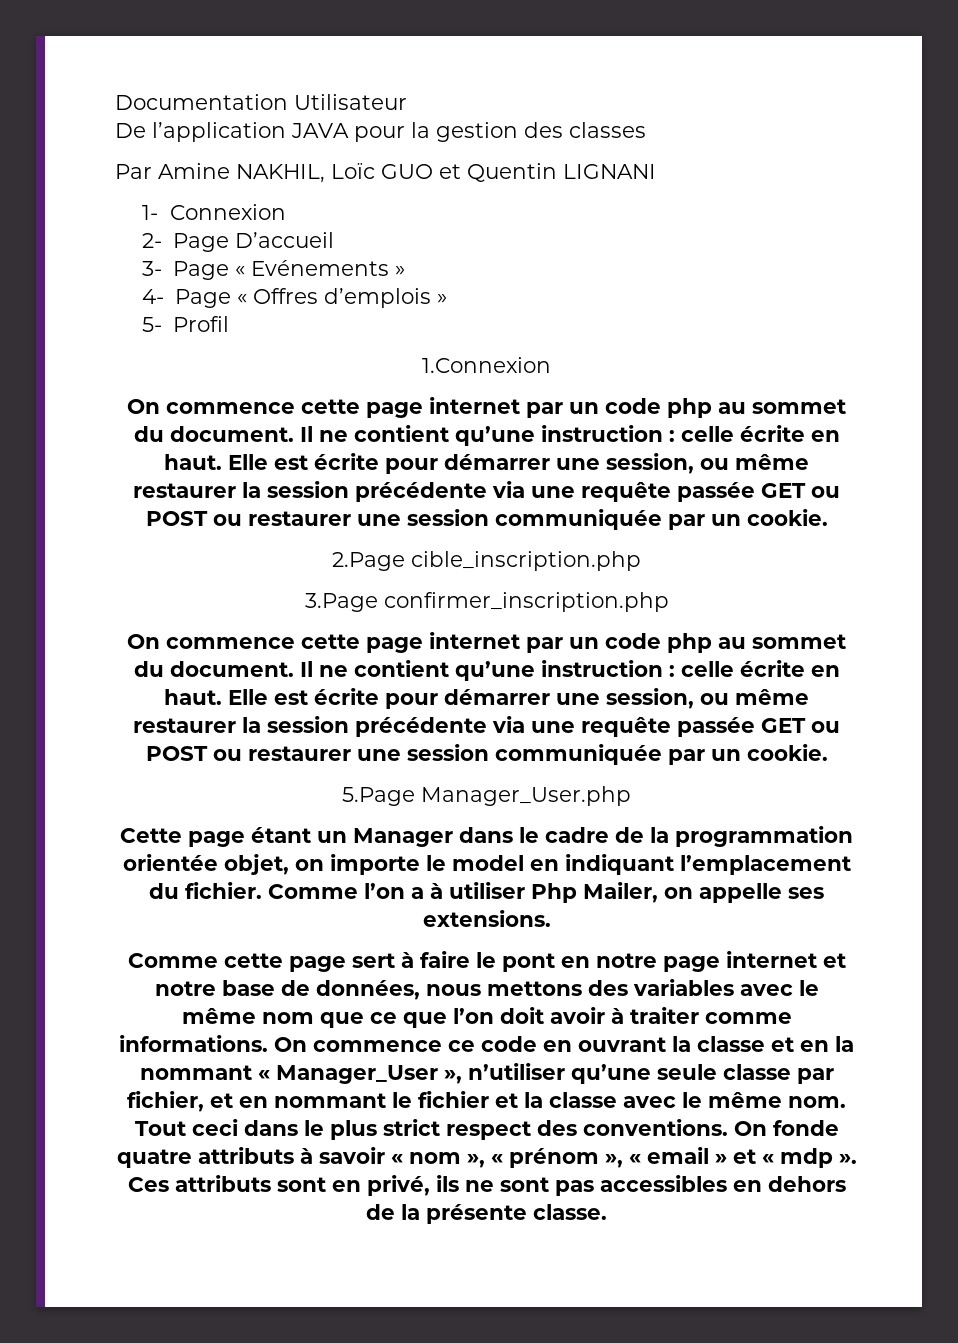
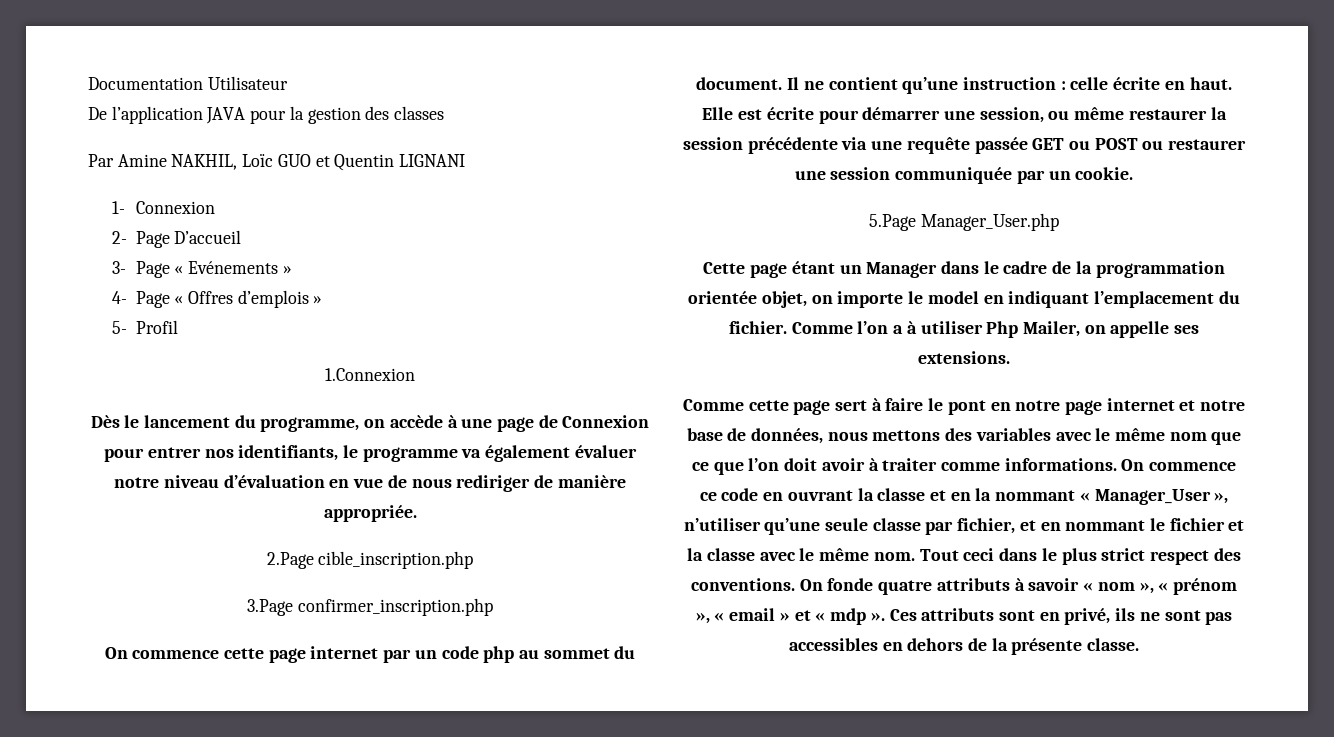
  1.Connexion
- On commence cette page internet par un code php au sommet du document. Il ne contient qu’une instruction : celle écrite en haut. Elle est écrite pour démarrer une session, ou même restaurer la session précédente via une requête passée GET ou POST ou restaurer une session communiquée par un cookie.
+ Dès le lancement du programme, on accède à une page de Connexion pour entrer nos identifiants, le programme va également évaluer notre niveau d’évaluation en vue de nous rediriger de manière appropriée.

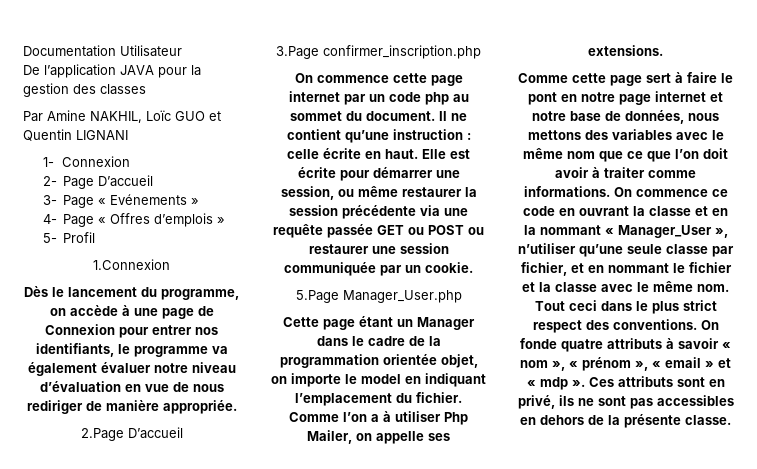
- 2.Page cible_inscription.php
+ 2.Page D’accueil

